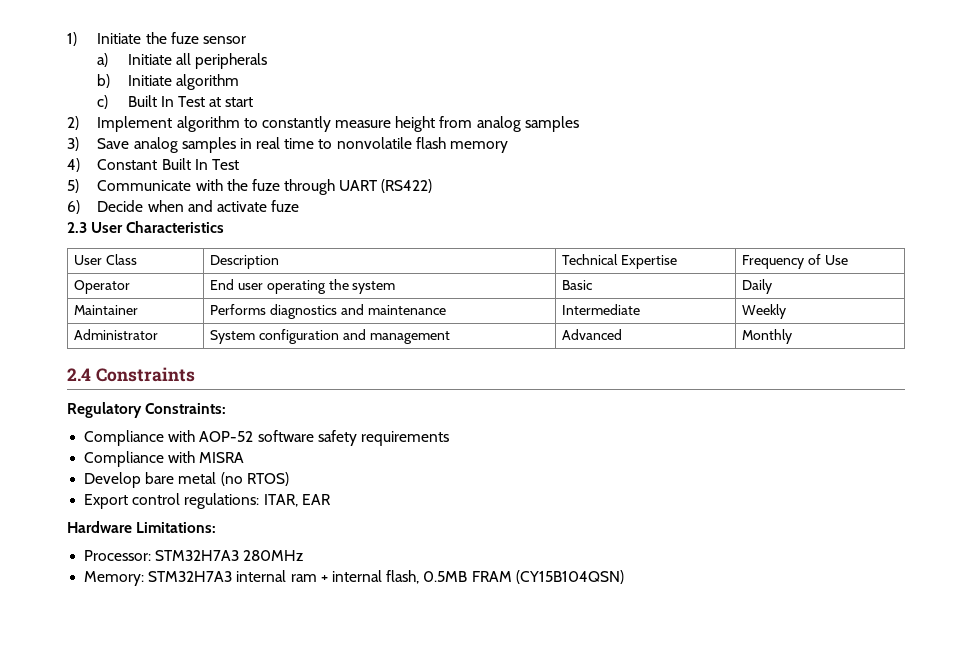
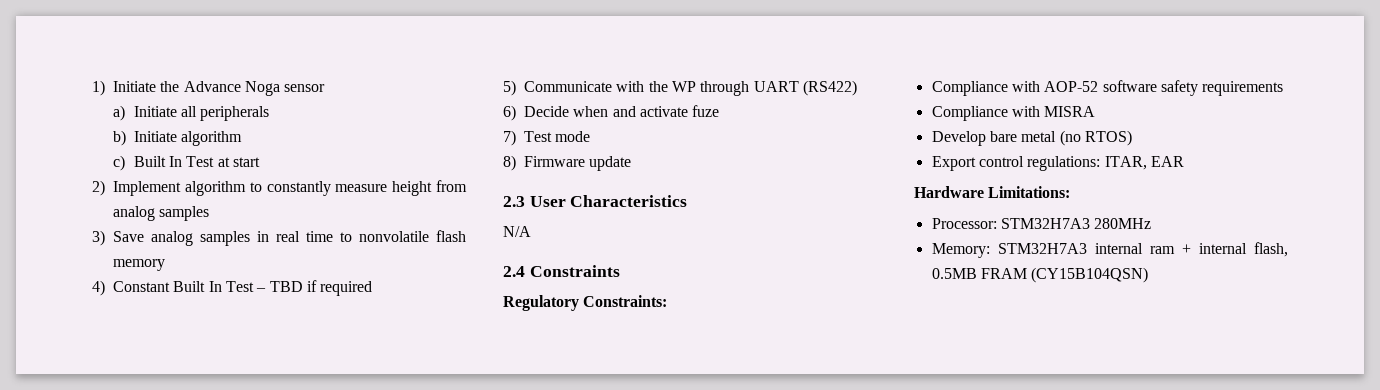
- 1) Initiate the fuze sensor
+ 1) Initiate the Advance Noga sensor
- 4) Constant Built In Test
+ 4) Constant Built In Test – TBD if required
- 5) Communicate with the fuze through UART (RS422)
+ 5) Communicate with the WP through UART (RS422)
+ 7) Test mode
+ 8) Firmware update
  2.3 User Characteristics
- User Class | Description | Technical Expertise | Frequency of Use
- Operator | End user operating the system | Basic | Daily
- Maintainer | Performs diagnostics and maintenance | Intermediate | Weekly
- Administrator | System configuration and management | Advanced | Monthly
+ N/A

